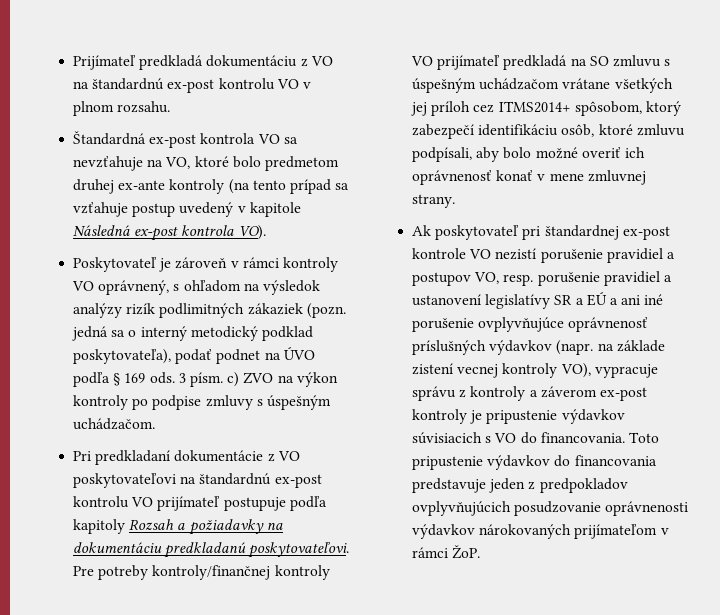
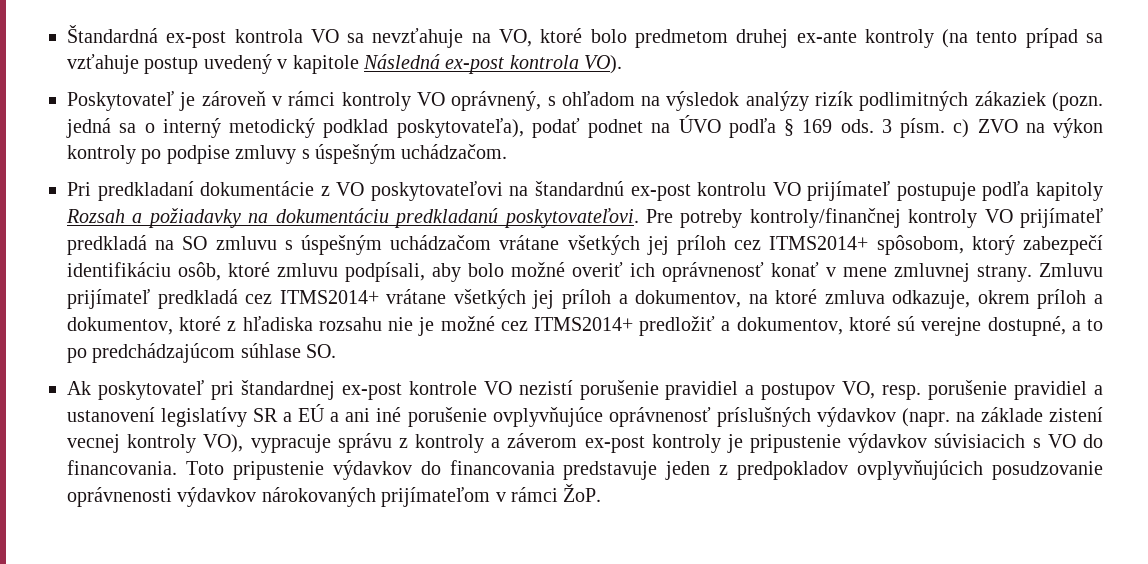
- Prijímateľ predkladá dokumentáciu z VO na štandardnú ex-post kontrolu VO v plnom rozsahu.
+ Zmluvu prijímateľ predkladá cez ITMS2014+ vrátane všetkých jej príloh a dokumentov, na ktoré zmluva odkazuje, okrem príloh a dokumentov, ktoré z hľadiska rozsahu nie je možné cez ITMS2014+ predložiť a dokumentov, ktoré sú verejne dostupné, a to po predchádzajúcom súhlase SO.

